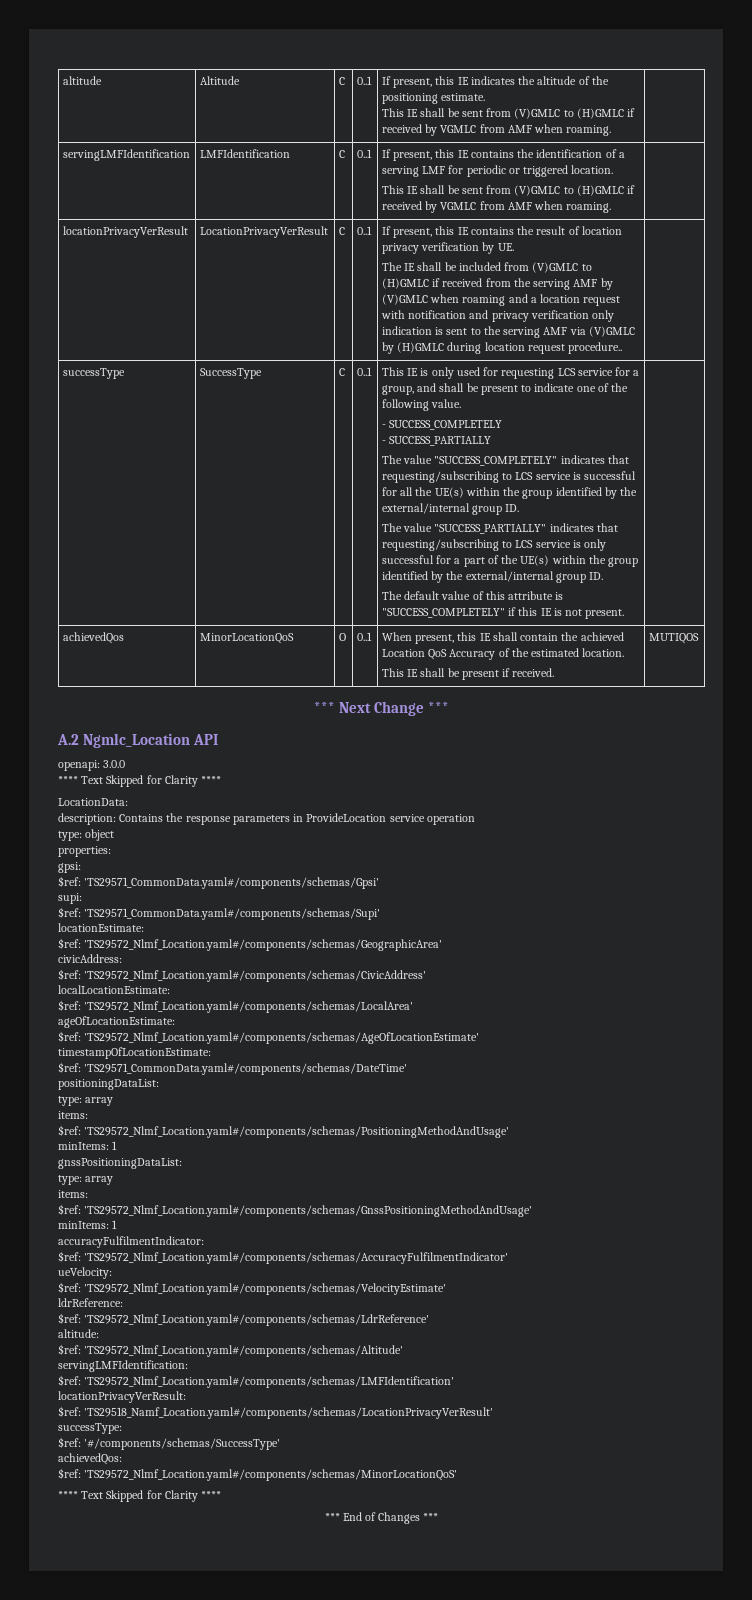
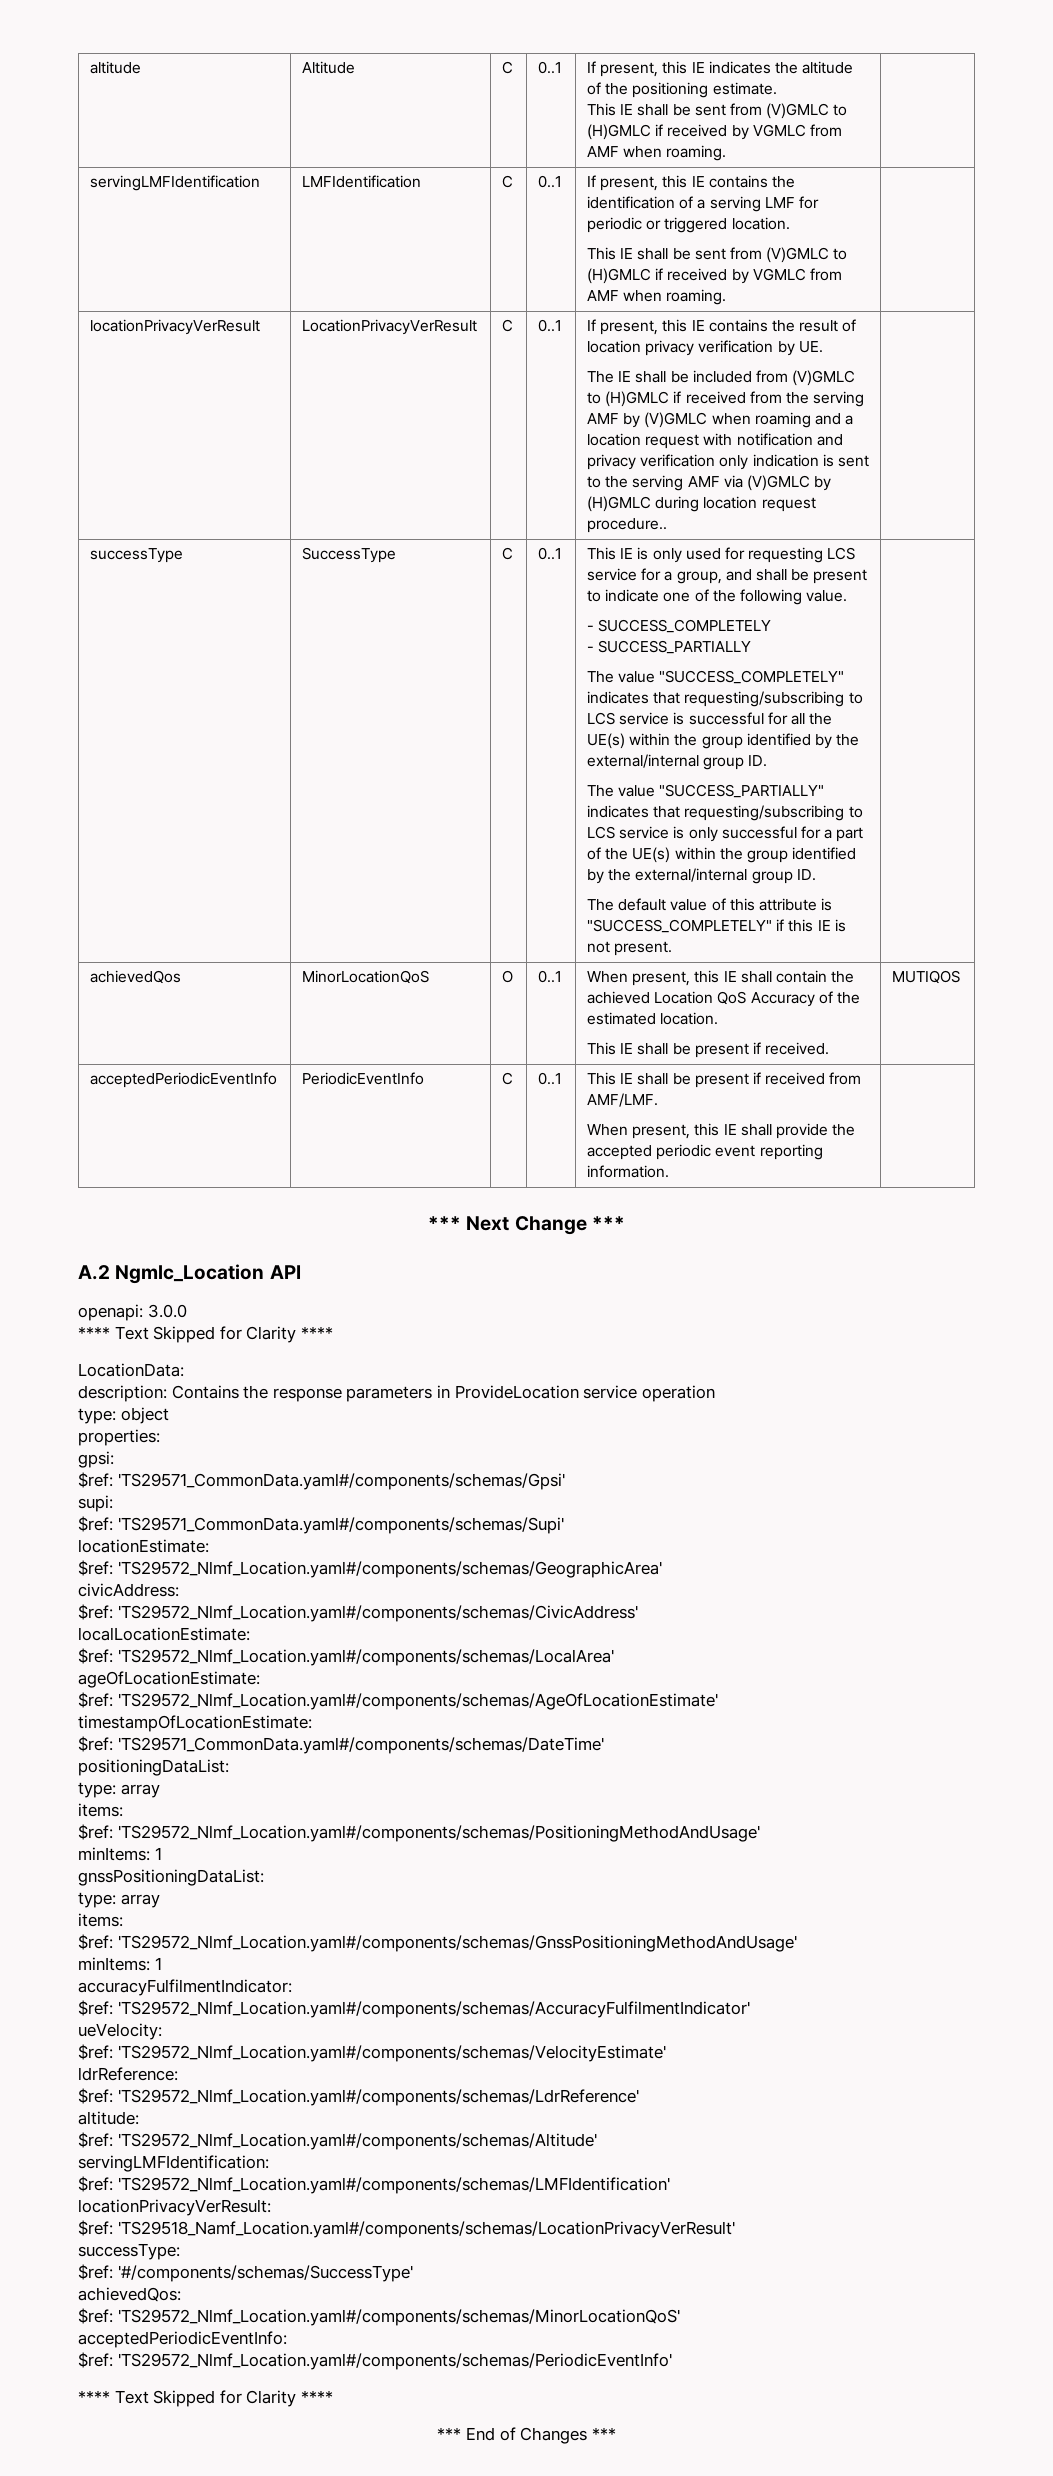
+ acceptedPeriodicEventInfo | PeriodicEventInfo | C | 0..1 | This IE shall be present if received from AMF/LMF.
+ When present, this IE shall provide the accepted periodic event reporting information. |
+ acceptedPeriodicEventInfo:
+ $ref: 'TS29572_Nlmf_Location.yaml#/components/schemas/PeriodicEventInfo'

